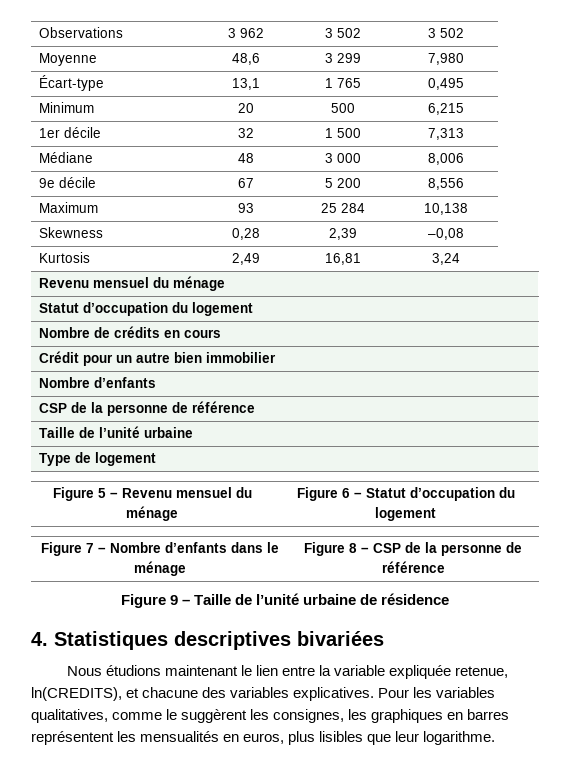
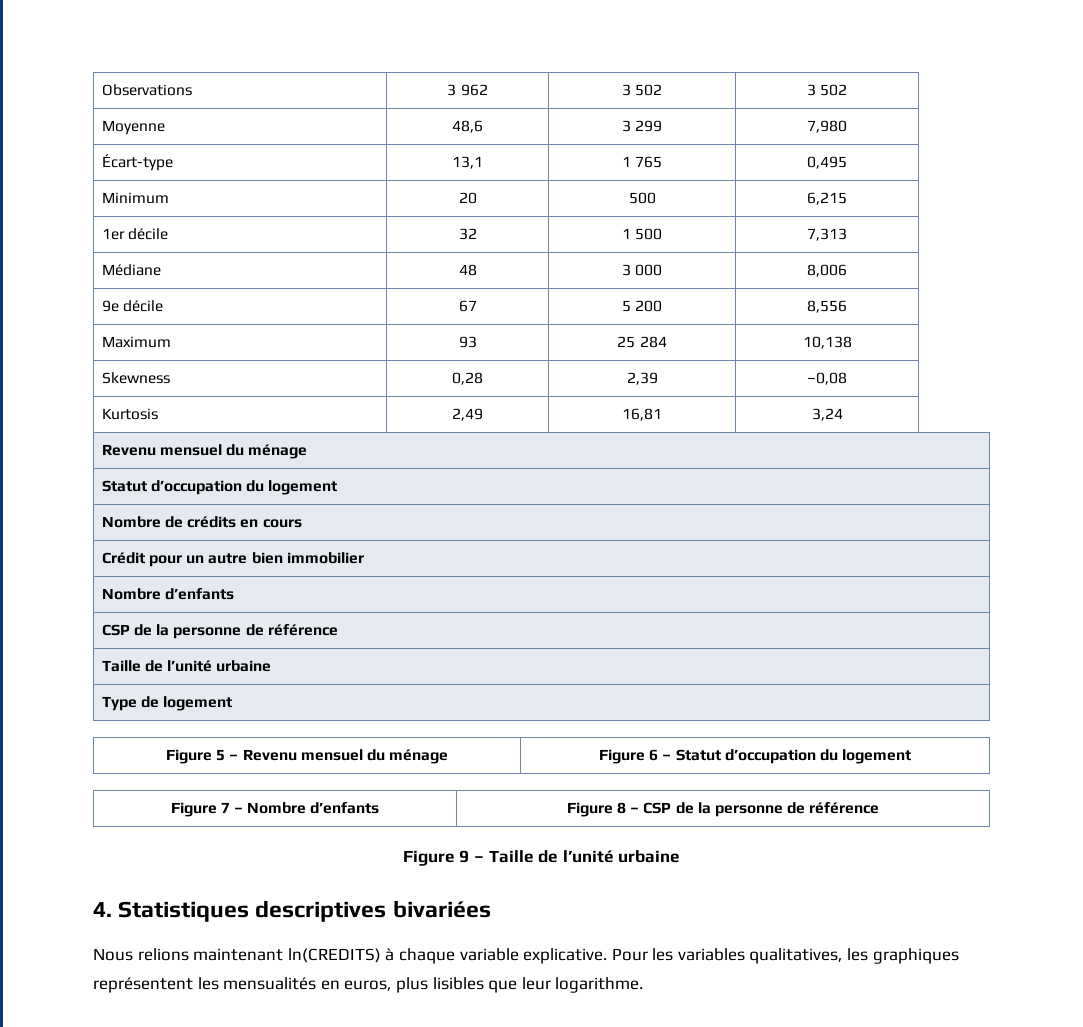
- Figure 7 – Nombre d’enfants dans le ménage | Figure 8 – CSP de la personne de référence
+ Figure 7 – Nombre d’enfants | Figure 8 – CSP de la personne de référence
- Figure 9 – Taille de l’unité urbaine de résidence
+ Figure 9 – Taille de l’unité urbaine
- Nous étudions maintenant le lien entre la variable expliquée retenue, ln(CREDITS), et chacune des variables explicatives. Pour les variables qualitatives, comme le suggèrent les consignes, les graphiques en barres représentent les mensualités en euros, plus lisibles que leur logarithme.
+ Nous relions maintenant ln(CREDITS) à chaque variable explicative. Pour les variables qualitatives, les graphiques représentent les mensualités en euros, plus lisibles que leur logarithme.

